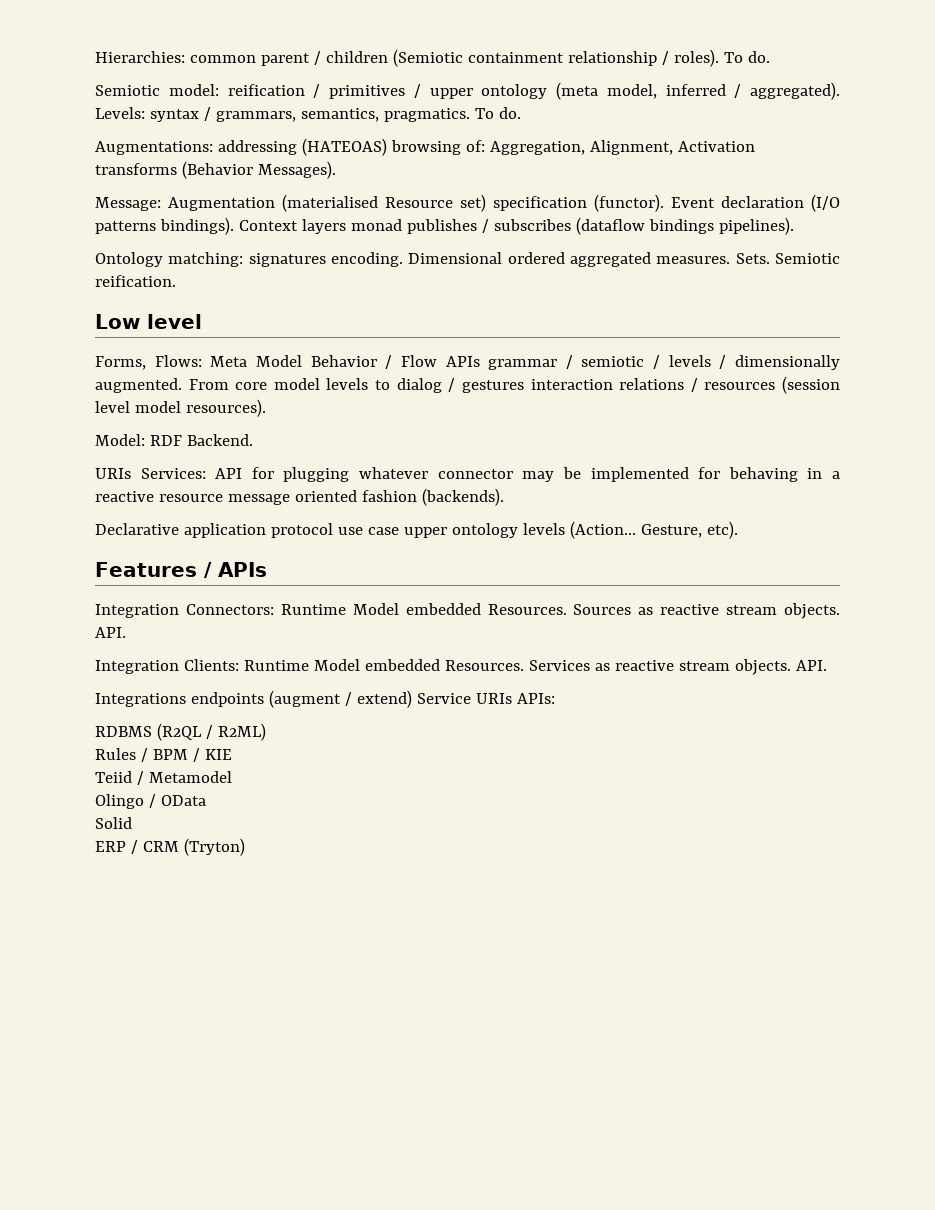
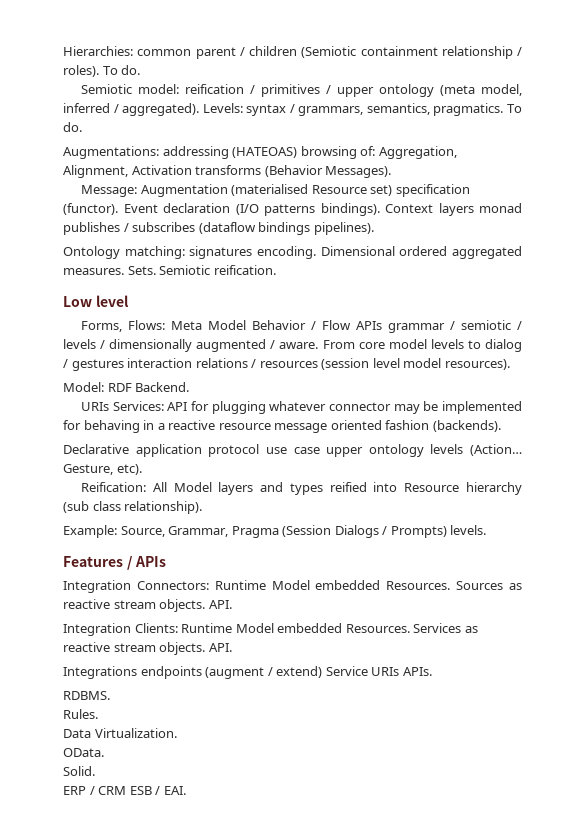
- Forms, Flows: Meta Model Behavior / Flow APIs grammar / semiotic / levels / dimensionally augmented.
+ Forms, Flows: Meta Model Behavior / Flow APIs grammar / semiotic / levels / dimensionally augmented / aware.
+ Reification: All Model layers and types reified into Resource hierarchy (sub class relationship).
+ Example: Source, Grammar, Pragma (Session Dialogs / Prompts) levels.
- Integrations endpoints (augment / extend) Service URIs APIs:
- RDBMS (R2QL / R2ML)
- Rules / BPM / KIE
- Teiid / Metamodel
- Olingo / OData
- Solid
+ Integrations endpoints (augment / extend) Service URIs APIs.
+ RDBMS.
+ Rules.
+ Data Virtualization.
+ OData.
+ Solid.
- ERP / CRM (Tryton)
+ ERP / CRM ESB / EAI.

